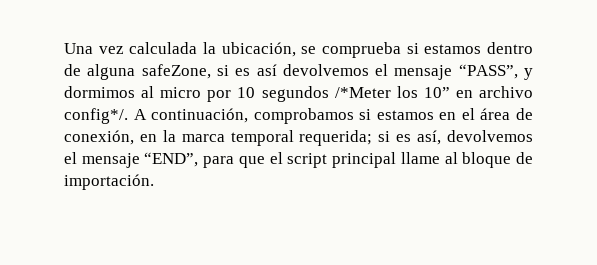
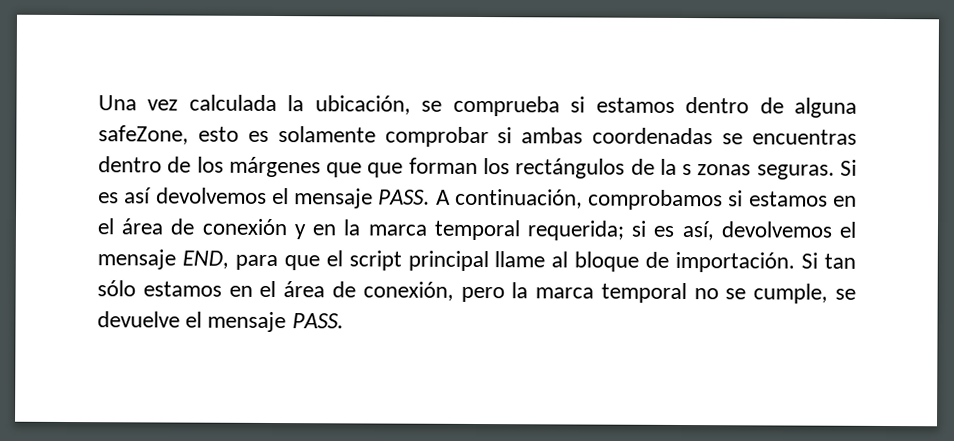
- Una vez calculada la ubicación, se comprueba si estamos dentro de alguna safeZone, si es así devolvemos el mensaje “PASS”, y dormimos al micro por 10 segundos /*Meter los 10” en archivo config*/.
+ Una vez calculada la ubicación, se comprueba si estamos dentro de alguna safeZone, esto es solamente comprobar si ambas coordenadas se encuentras dentro de los márgenes que que forman los rectángulos de la s zonas seguras. Si es así devolvemos el mensaje PASS.
- A continuación, comprobamos si estamos en el área de conexión, en la marca temporal requerida; si es así, devolvemos el mensaje “END”, para que el script principal llame al bloque de importación.
+ A continuación, comprobamos si estamos en el área de conexión y en la marca temporal requerida; si es así, devolvemos el mensaje END, para que el script principal llame al bloque de importación.
+ Si tan sólo estamos en el área de conexión, pero la marca temporal no se cumple, se devuelve el mensaje PASS.

